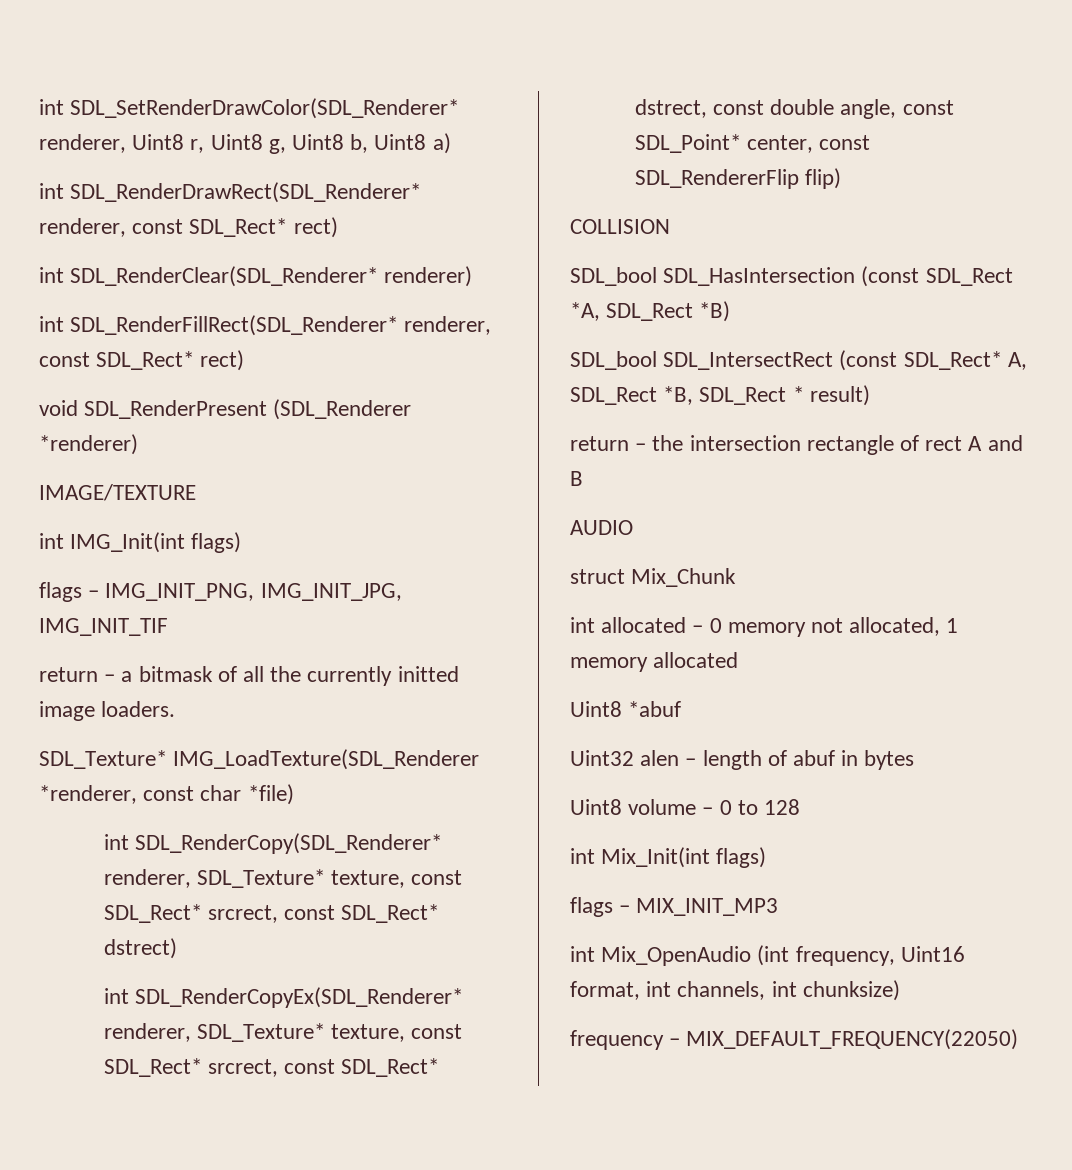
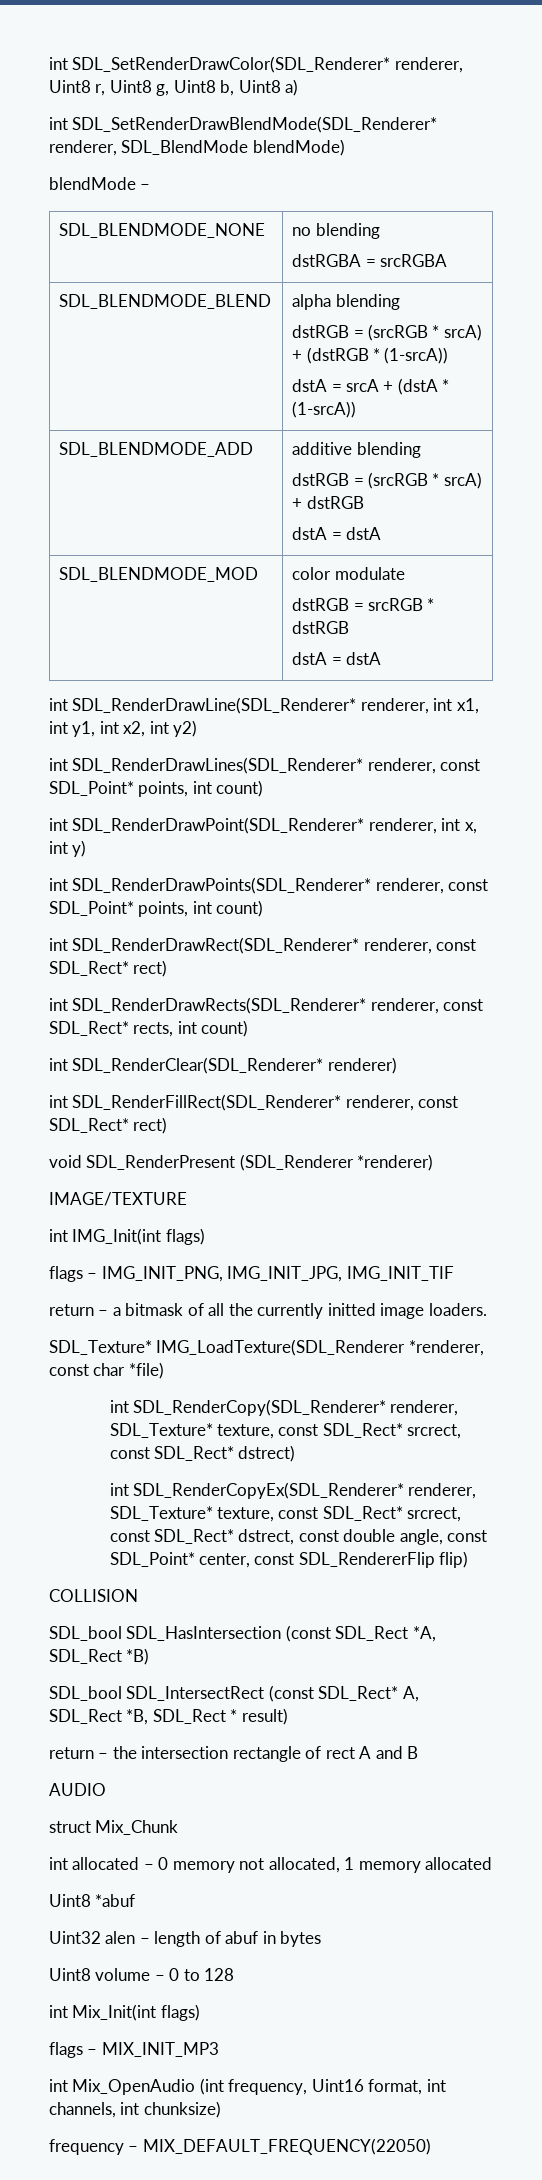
+ int SDL_SetRenderDrawBlendMode(SDL_Renderer* renderer, SDL_BlendMode blendMode)
+ blendMode –
+ SDL_BLENDMODE_NONE | no blending
+ dstRGBA = srcRGBA
+ SDL_BLENDMODE_BLEND | alpha blending
+ dstRGB = (srcRGB * srcA) + (dstRGB * (1-srcA))
+ dstA = srcA + (dstA * (1-srcA))
+ SDL_BLENDMODE_ADD | additive blending
+ dstRGB = (srcRGB * srcA) + dstRGB
+ dstA = dstA
+ SDL_BLENDMODE_MOD | color modulate
+ dstRGB = srcRGB * dstRGB
+ dstA = dstA
+ int SDL_RenderDrawLine(SDL_Renderer* renderer, int x1, int y1, int x2, int y2)
+ int SDL_RenderDrawLines(SDL_Renderer* renderer, const SDL_Point* points, int count)
+ int SDL_RenderDrawPoint(SDL_Renderer* renderer, int x, int y)
+ int SDL_RenderDrawPoints(SDL_Renderer* renderer, const SDL_Point* points, int count)
+ int SDL_RenderDrawRects(SDL_Renderer* renderer, const SDL_Rect* rects, int count)

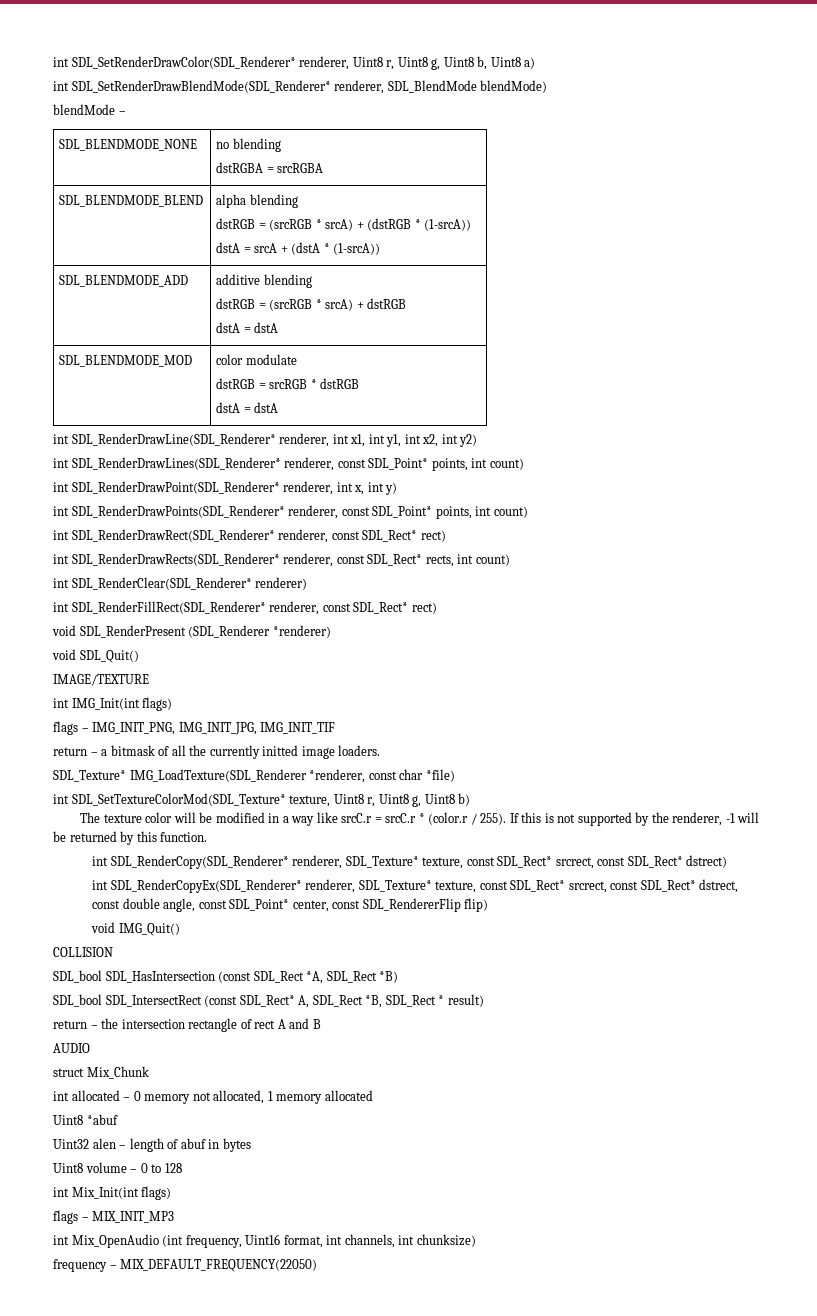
+ void SDL_Quit()
+ int SDL_SetTextureColorMod(SDL_Texture* texture, Uint8 r, Uint8 g, Uint8 b)
+ The texture color will be modified in a way like srcC.r = srcC.r * (color.r / 255). If this is not supported by the renderer, -1 will be returned by this function.
+ void IMG_Quit()

